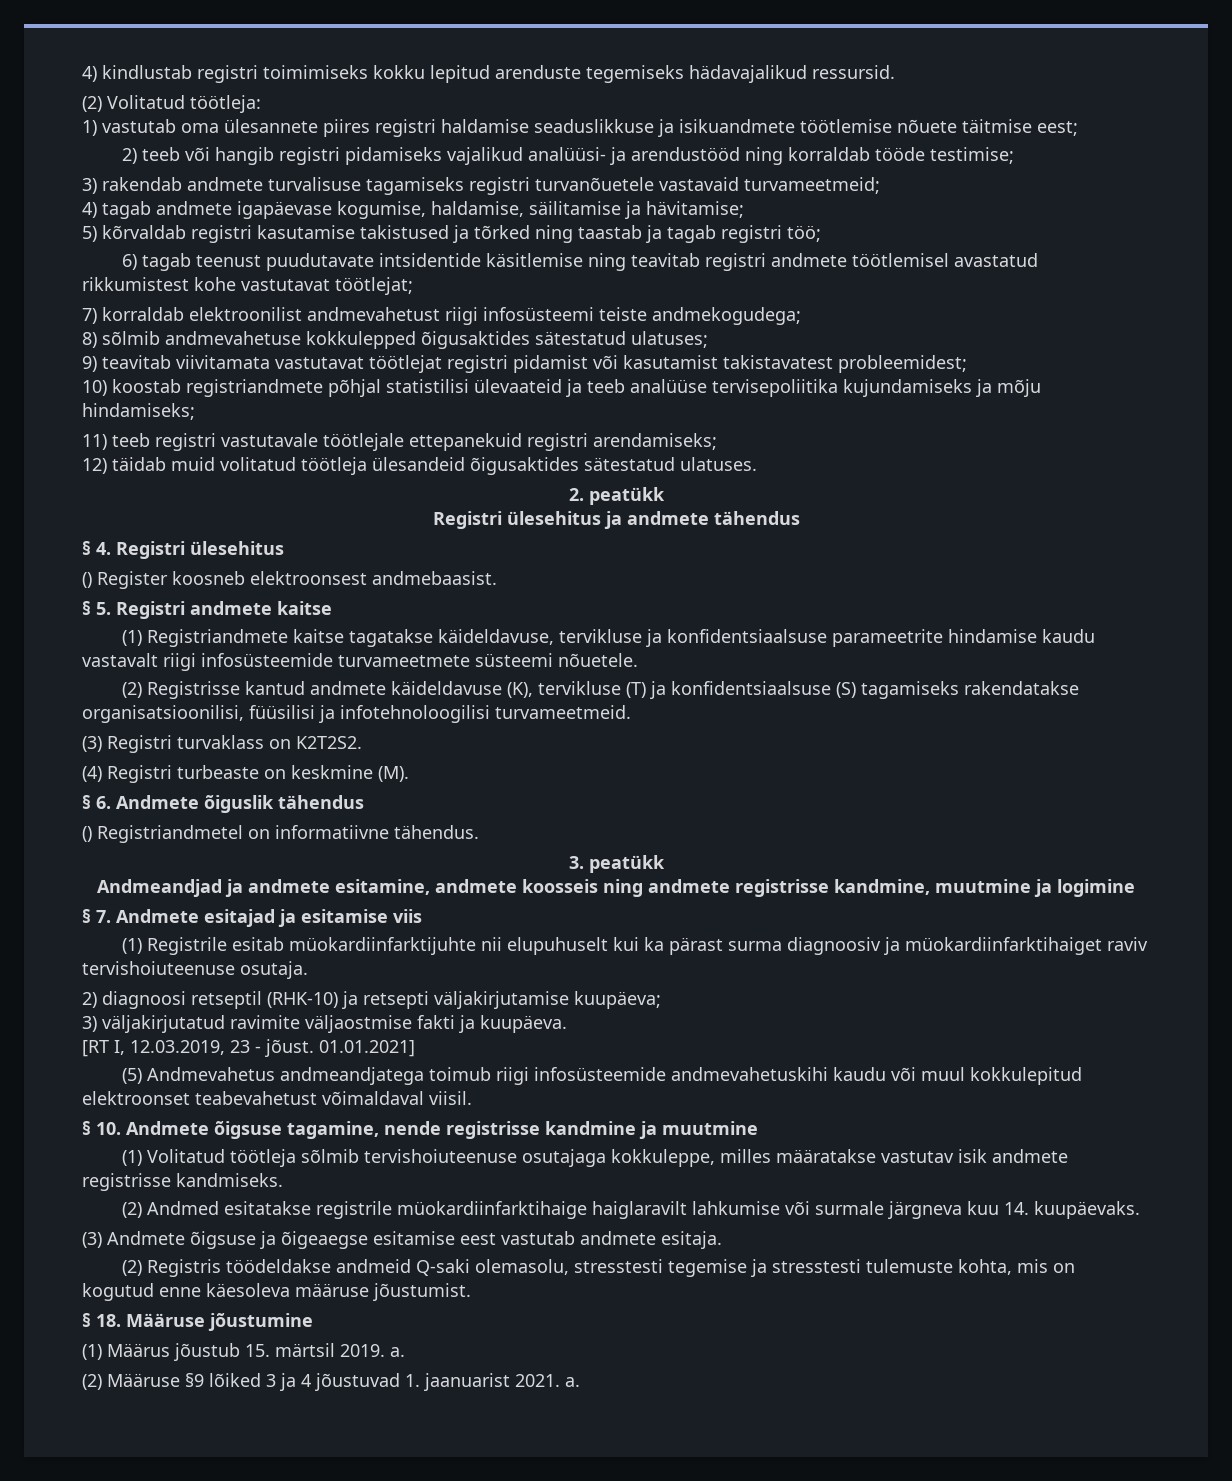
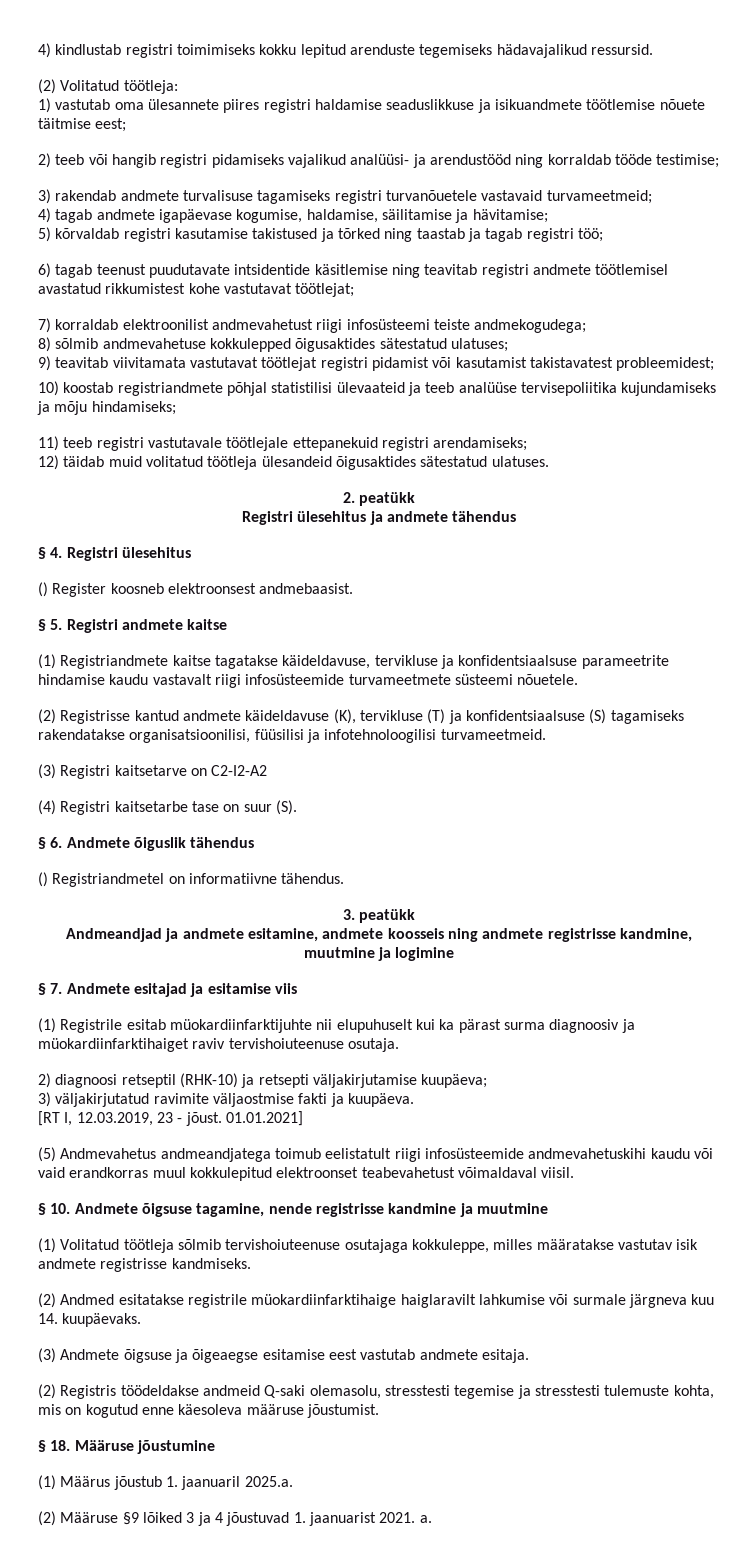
- (3) Registri turvaklass on K2T2S2.
+ (3) Registri kaitsetarve on C2-I2-A2
- (4) Registri turbeaste on keskmine (M).
+ (4) Registri kaitsetarbe tase on suur (S).
- (5) Andmevahetus andmeandjatega toimub riigi infosüsteemide andmevahetuskihi kaudu või muul kokkulepitud elektroonset teabevahetust võimaldaval viisil.
+ (5) Andmevahetus andmeandjatega toimub eelistatult riigi infosüsteemide andmevahetuskihi kaudu või vaid erandkorras muul kokkulepitud elektroonset teabevahetust võimaldaval viisil.
- (1) Määrus jõustub 15. märtsil 2019. a.
+ (1) Määrus jõustub 1. jaanuaril 2025.a.

